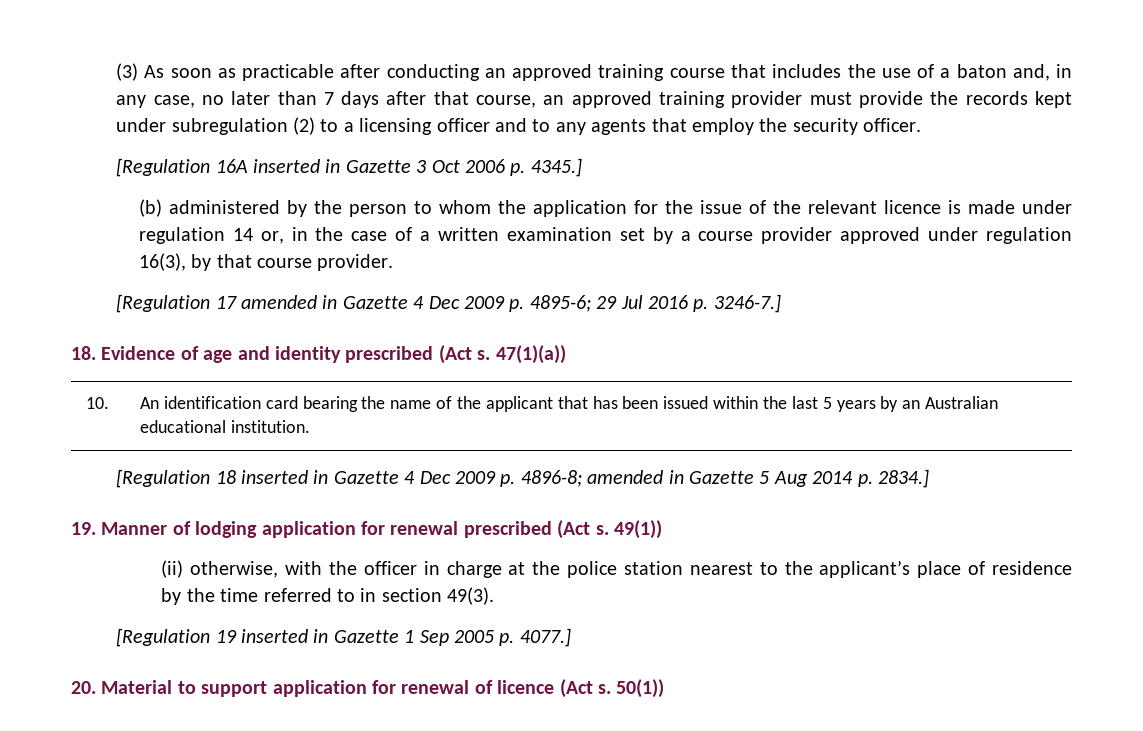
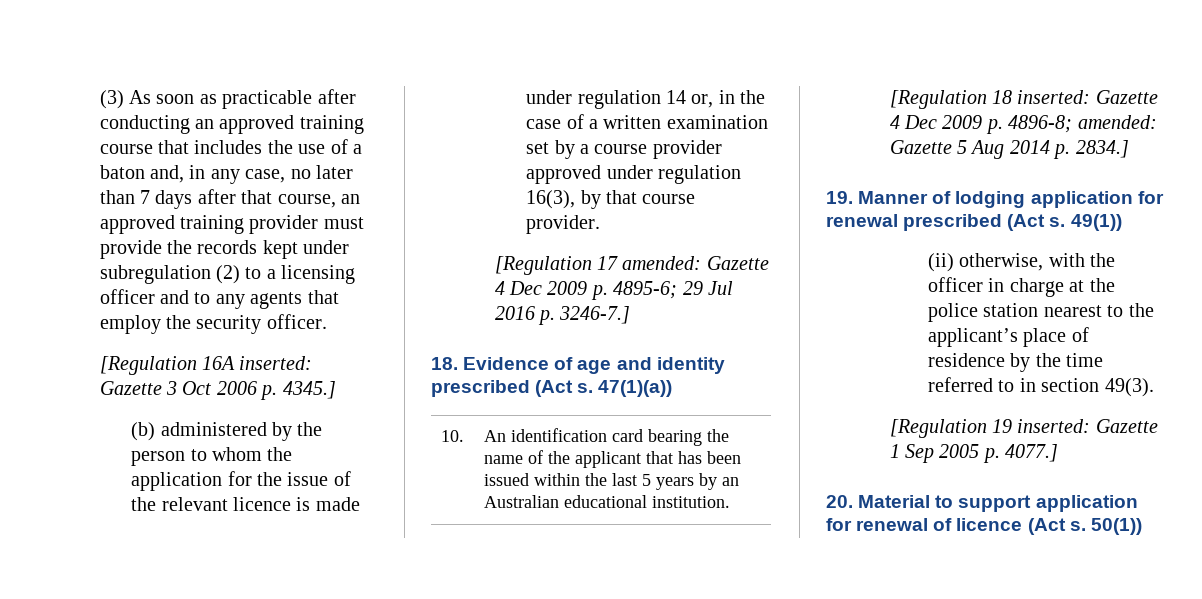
- [Regulation 16A inserted in Gazette 3 Oct 2006 p. 4345.]
+ [Regulation 16A inserted: Gazette 3 Oct 2006 p. 4345.]
- [Regulation 17 amended in Gazette 4 Dec 2009 p. 4895-6; 29 Jul 2016 p. 3246-7.]
+ [Regulation 17 amended: Gazette 4 Dec 2009 p. 4895-6; 29 Jul 2016 p. 3246-7.]
- [Regulation 18 inserted in Gazette 4 Dec 2009 p. 4896-8; amended in Gazette 5 Aug 2014 p. 2834.]
+ [Regulation 18 inserted: Gazette 4 Dec 2009 p. 4896-8; amended: Gazette 5 Aug 2014 p. 2834.]
- [Regulation 19 inserted in Gazette 1 Sep 2005 p. 4077.]
+ [Regulation 19 inserted: Gazette 1 Sep 2005 p. 4077.]

